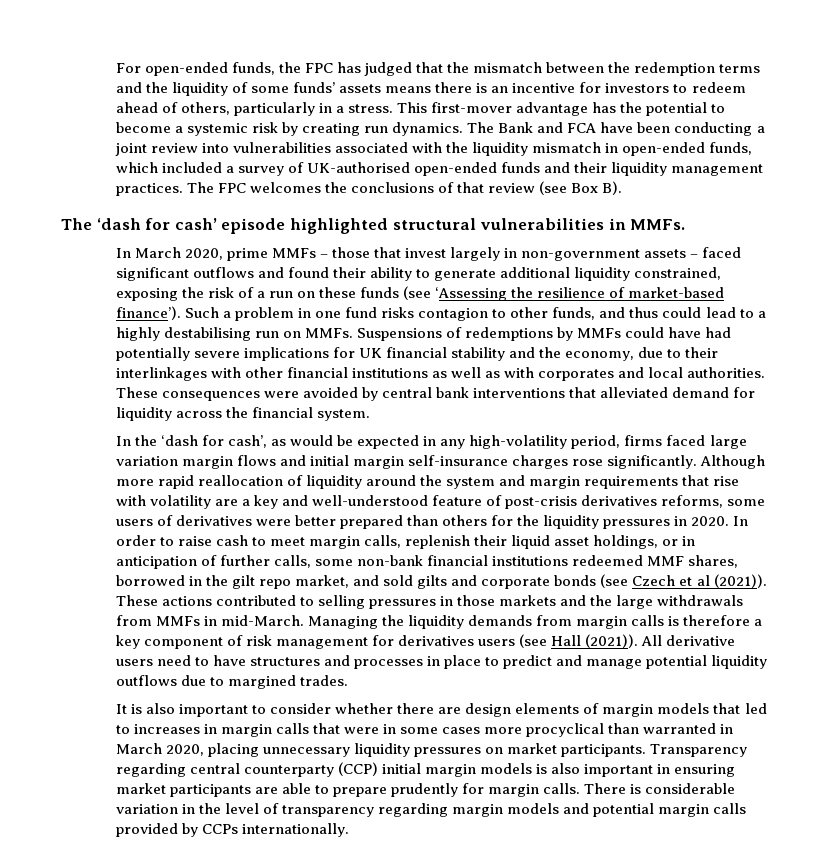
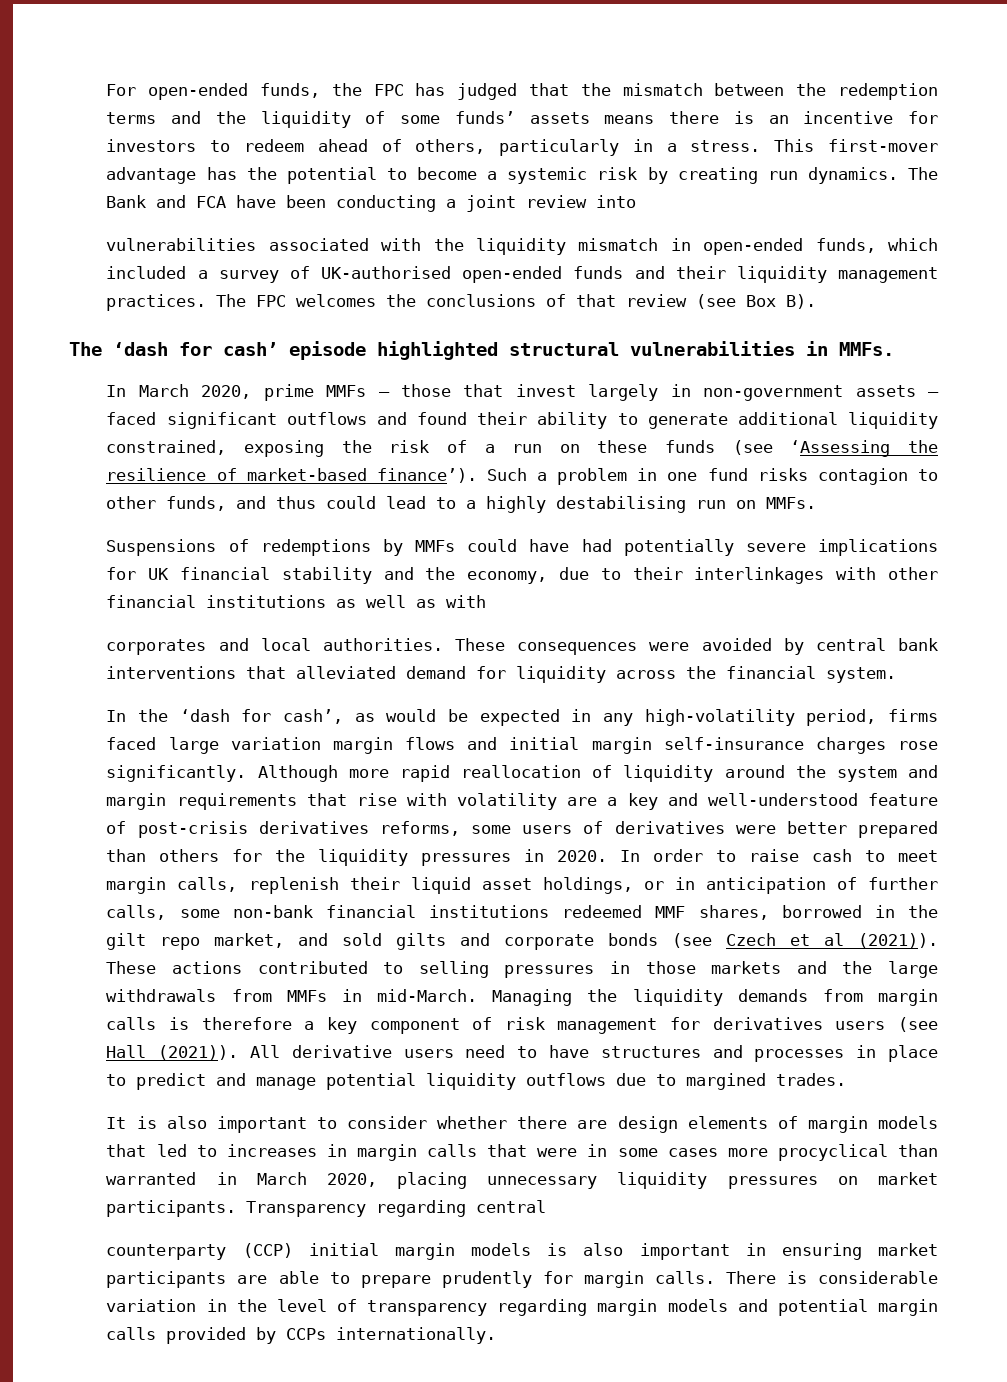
- The Bank and FCA have been conducting a joint review into vulnerabilities associated with the liquidity mismatch in open-ended funds, which included a survey of UK-authorised open-ended funds and their liquidity management practices.
+ The Bank and FCA have been conducting a joint review into
+ vulnerabilities associated with the liquidity mismatch in open-ended funds, which included a survey of UK-authorised open-ended funds and their liquidity management practices.
- Such a problem in one fund risks contagion to other funds, and thus could lead to a highly destabilising run on MMFs. Suspensions of redemptions by MMFs could have had potentially severe implications for UK financial stability and the economy, due to their interlinkages with other financial institutions as well as with corporates and local authorities.
+ Such a problem in one fund risks contagion to other funds, and thus could lead to a highly destabilising run on MMFs.
+ Suspensions of redemptions by MMFs could have had potentially severe implications for UK financial stability and the economy, due to their interlinkages with other financial institutions as well as with
+ corporates and local authorities.
- Transparency regarding central counterparty (CCP) initial margin models is also important in ensuring market participants are able to prepare prudently for margin calls.
+ Transparency regarding central
+ counterparty (CCP) initial margin models is also important in ensuring market participants are able to prepare prudently for margin calls.

